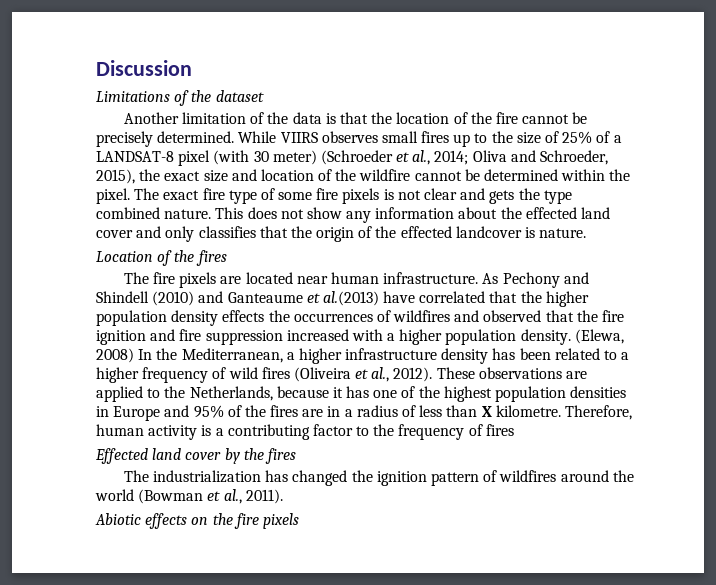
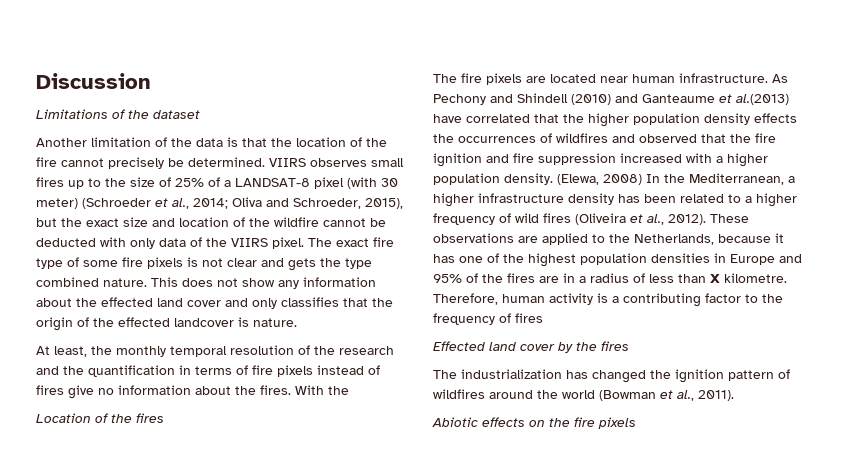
- Another limitation of the data is that the location of the fire cannot be precisely determined. While VIIRS observes small fires up to the size of 25% of a LANDSAT-8 pixel (with 30 meter) (Schroeder et al., 2014; Oliva and Schroeder, 2015), the exact size and location of the wildfire cannot be determined within the pixel.
+ Another limitation of the data is that the location of the fire cannot precisely be determined. VIIRS observes small fires up to the size of 25% of a LANDSAT-8 pixel (with 30 meter) (Schroeder et al., 2014; Oliva and Schroeder, 2015), but the exact size and location of the wildfire cannot be deducted with only data of the VIIRS pixel.
+ At least, the monthly temporal resolution of the research and the quantification in terms of fire pixels instead of fires give no information about the fires. With the

